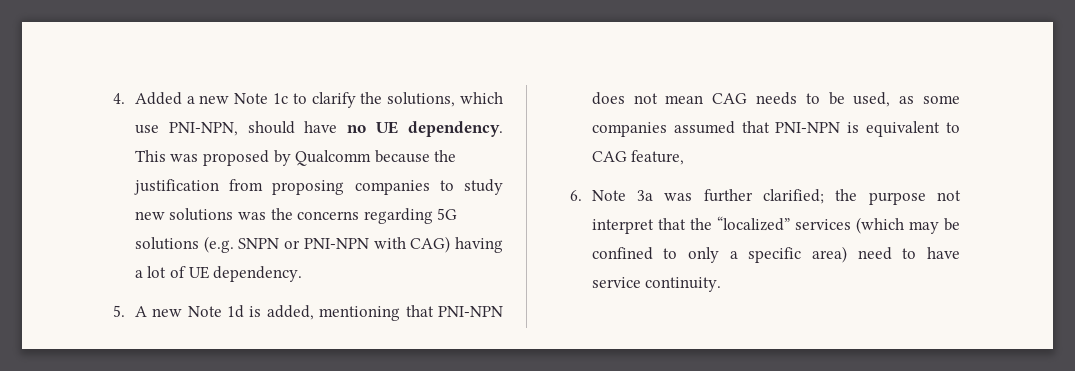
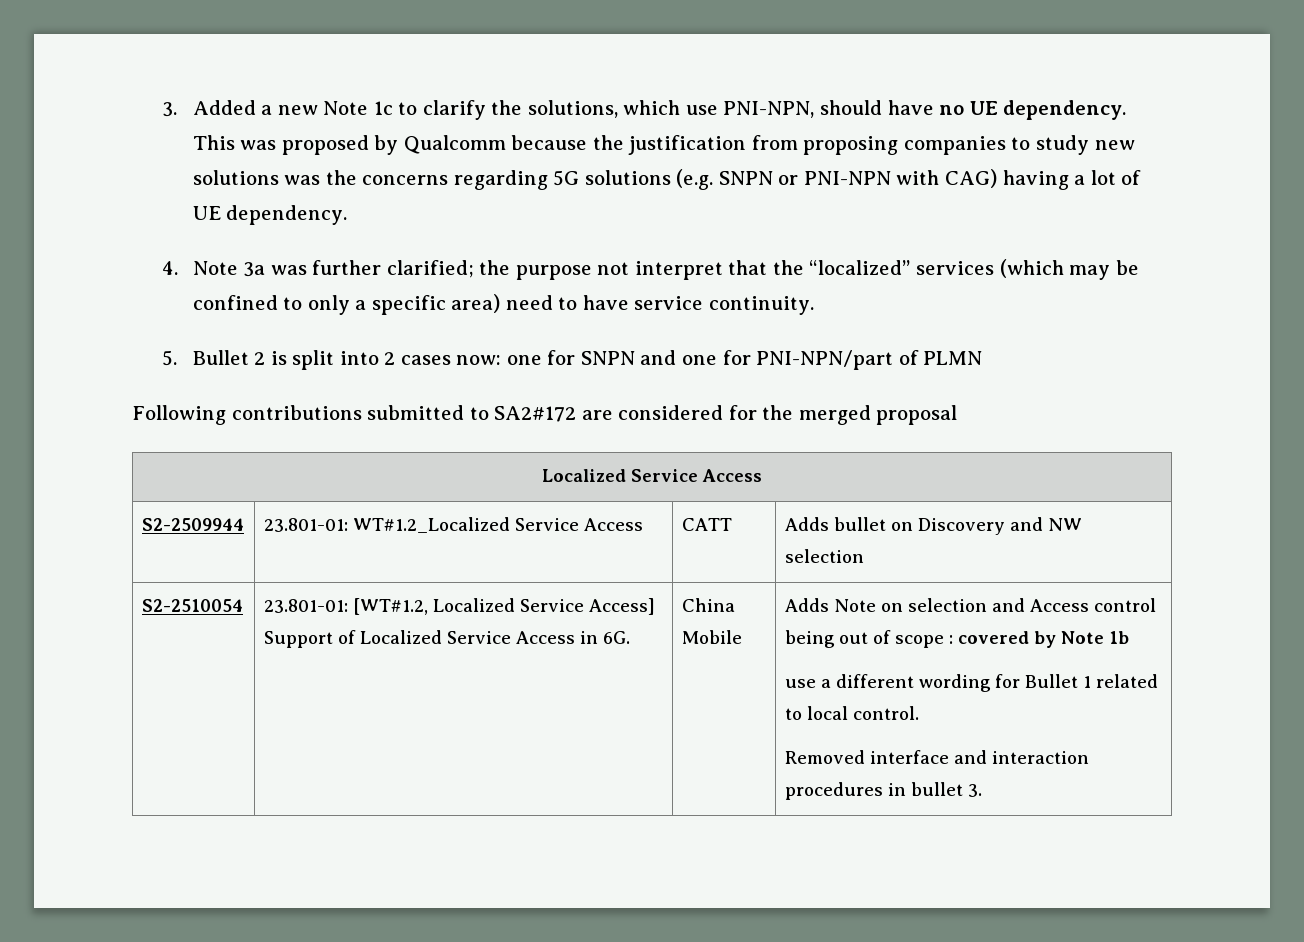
- 4. Added a new Note 1c to clarify the solutions, which use PNI-NPN, should have no UE dependency.
+ 3. Added a new Note 1c to clarify the solutions, which use PNI-NPN, should have no UE dependency.
- 5. A new Note 1d is added, mentioning that PNI-NPN does not mean CAG needs to be used, as some companies assumed that PNI-NPN is equivalent to CAG feature,
- 6. Note 3a was further clarified; the purpose not interpret that the “localized” services (which may be confined to only a specific area) need to have service continuity.
+ 4. Note 3a was further clarified; the purpose not interpret that the “localized” services (which may be confined to only a specific area) need to have service continuity.
+ 5. Bullet 2 is split into 2 cases now: one for SNPN and one for PNI-NPN/part of PLMN
+ Following contributions submitted to SA2#172 are considered for the merged proposal
+ Localized Service Access
+ S2-2509944 | 23.801-01: WT#1.2_Localized Service Access | CATT | Adds bullet on Discovery and NW selection
+ S2-2510054 | 23.801-01: [WT#1.2, Localized Service Access] Support of Localized Service Access in 6G. | China Mobile | Adds Note on selection and Access control being out of scope : covered by Note 1b
+ use a different wording for Bullet 1 related to local control.
+ Removed interface and interaction procedures in bullet 3.

